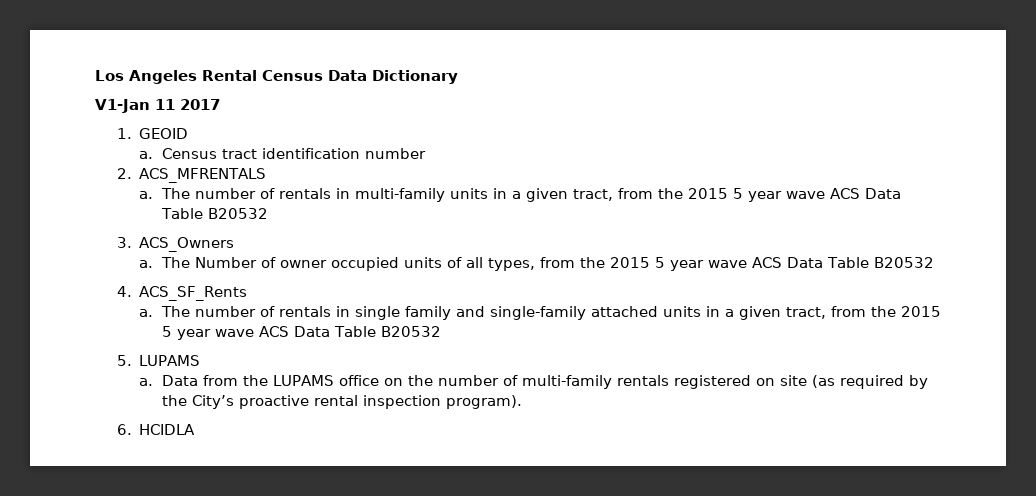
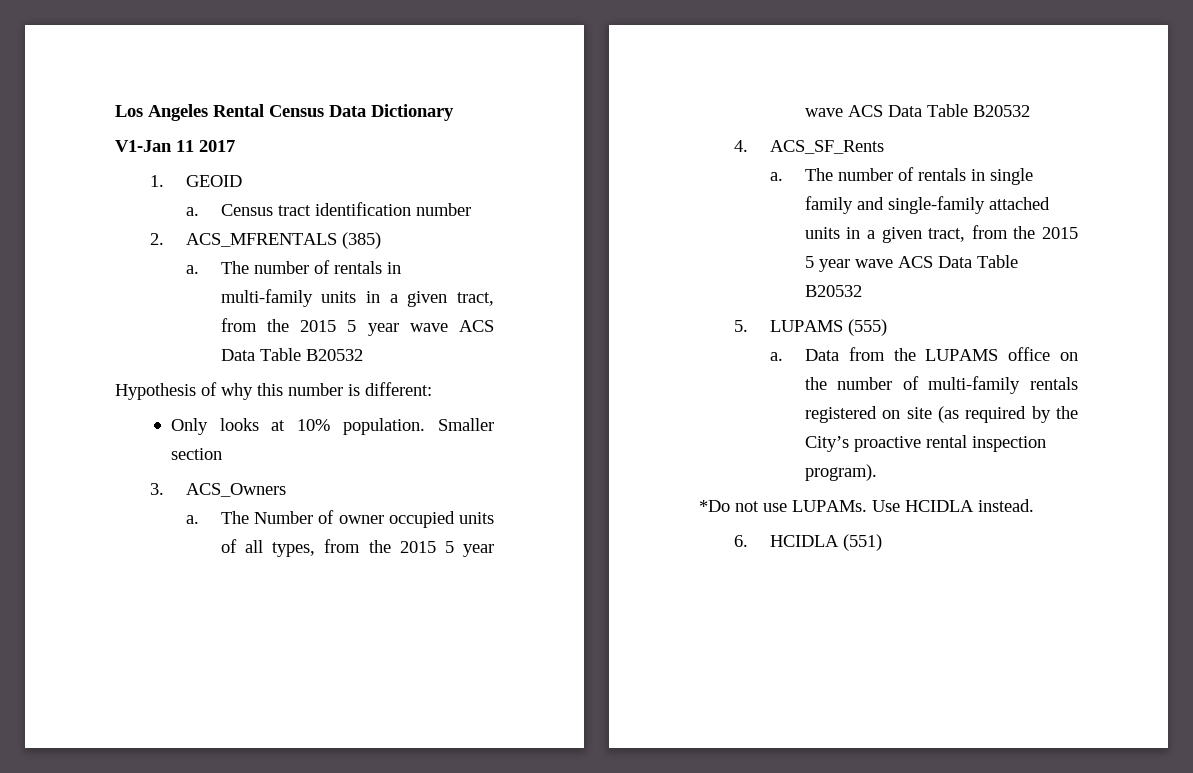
- 2. ACS_MFRENTALS
+ 2. ACS_MFRENTALS (385)
+ Hypothesis of why this number is different:
+ Only looks at 10% population. Smaller section
- 5. LUPAMS
+ 5. LUPAMS (555)
+ *Do not use LUPAMs. Use HCIDLA instead.
- 6. HCIDLA
+ 6. HCIDLA (551)

